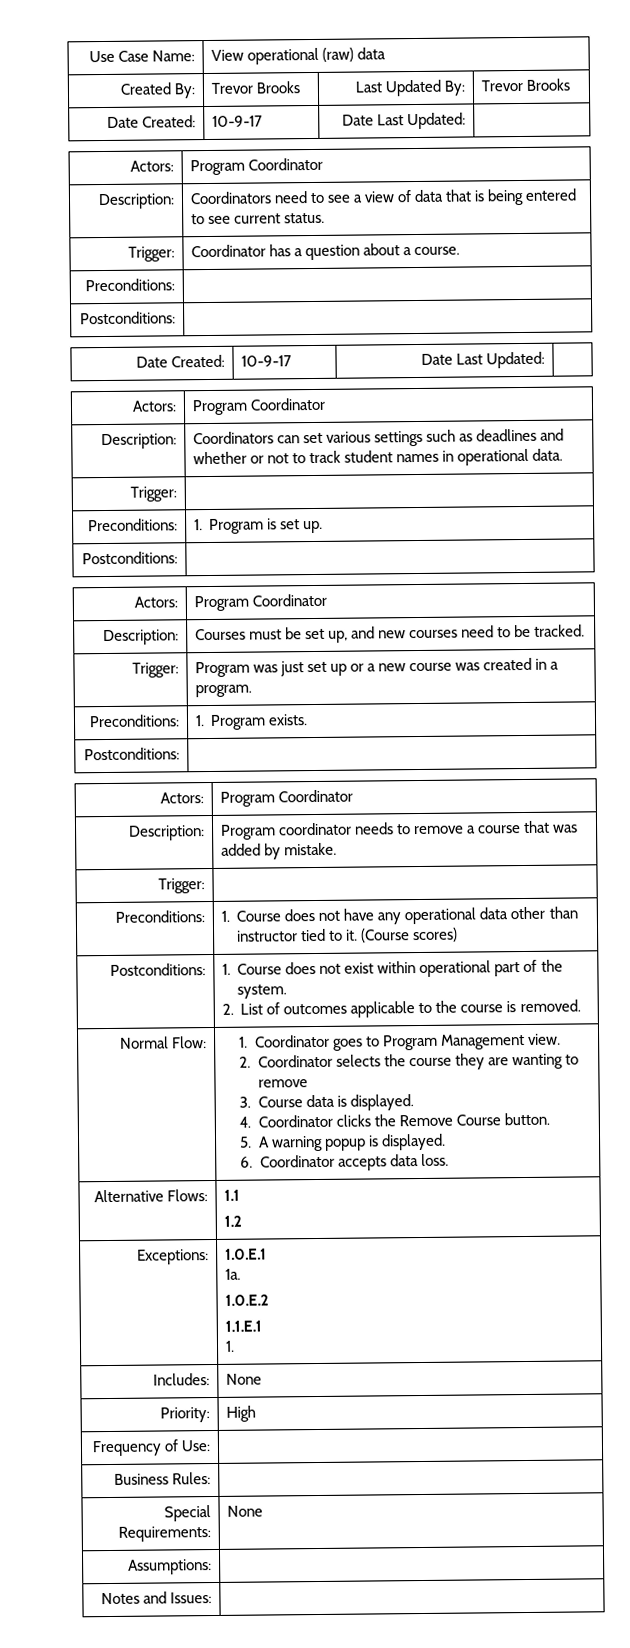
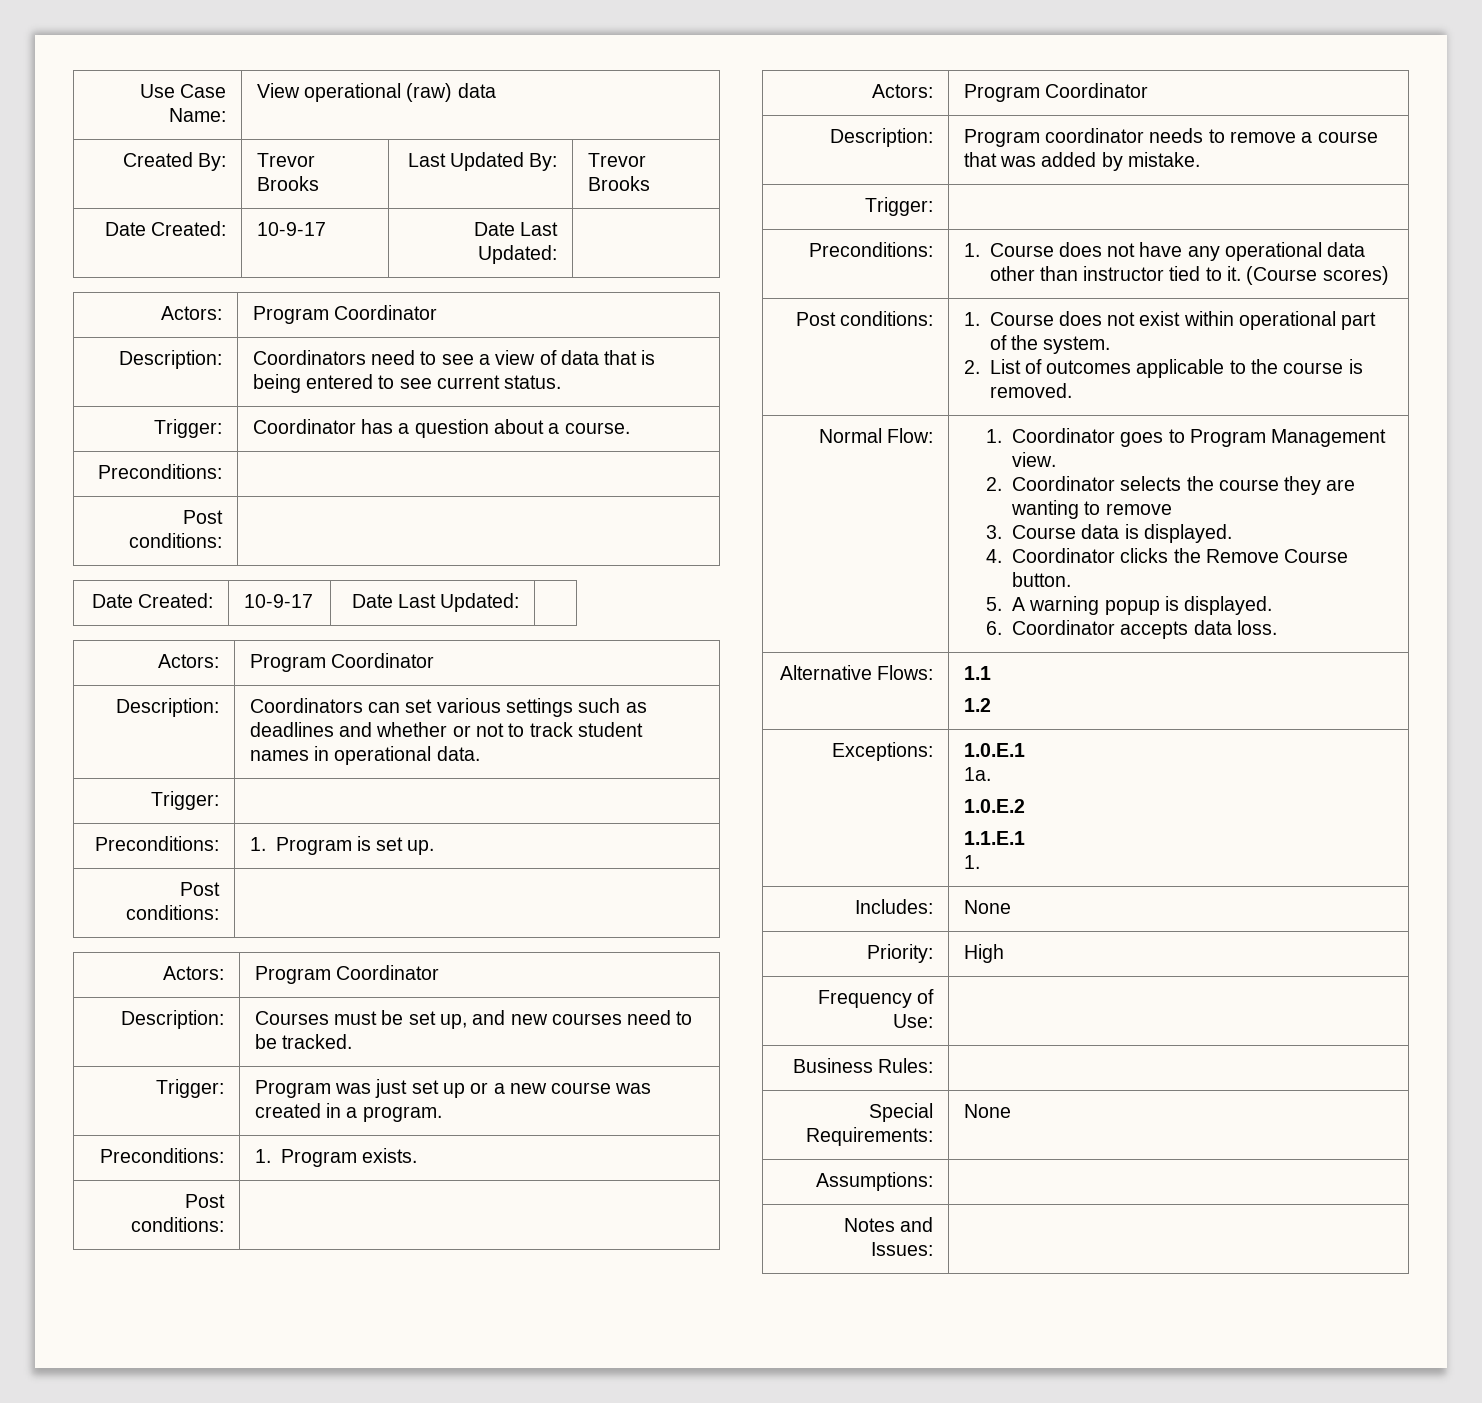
  Trigger: | Coordinator has a question about a course.
  Preconditions: |
- Postconditions: |
+ Post conditions: |
  Preconditions: | 1. Program is set up.
- Postconditions: |
+ Post conditions: |
  Preconditions: | 1. Program exists.
- Postconditions: |
+ Post conditions: |
- Postconditions: | 1. Course does not exist within operational part of the system.
+ Post conditions: | 1. Course does not exist within operational part of the system.

